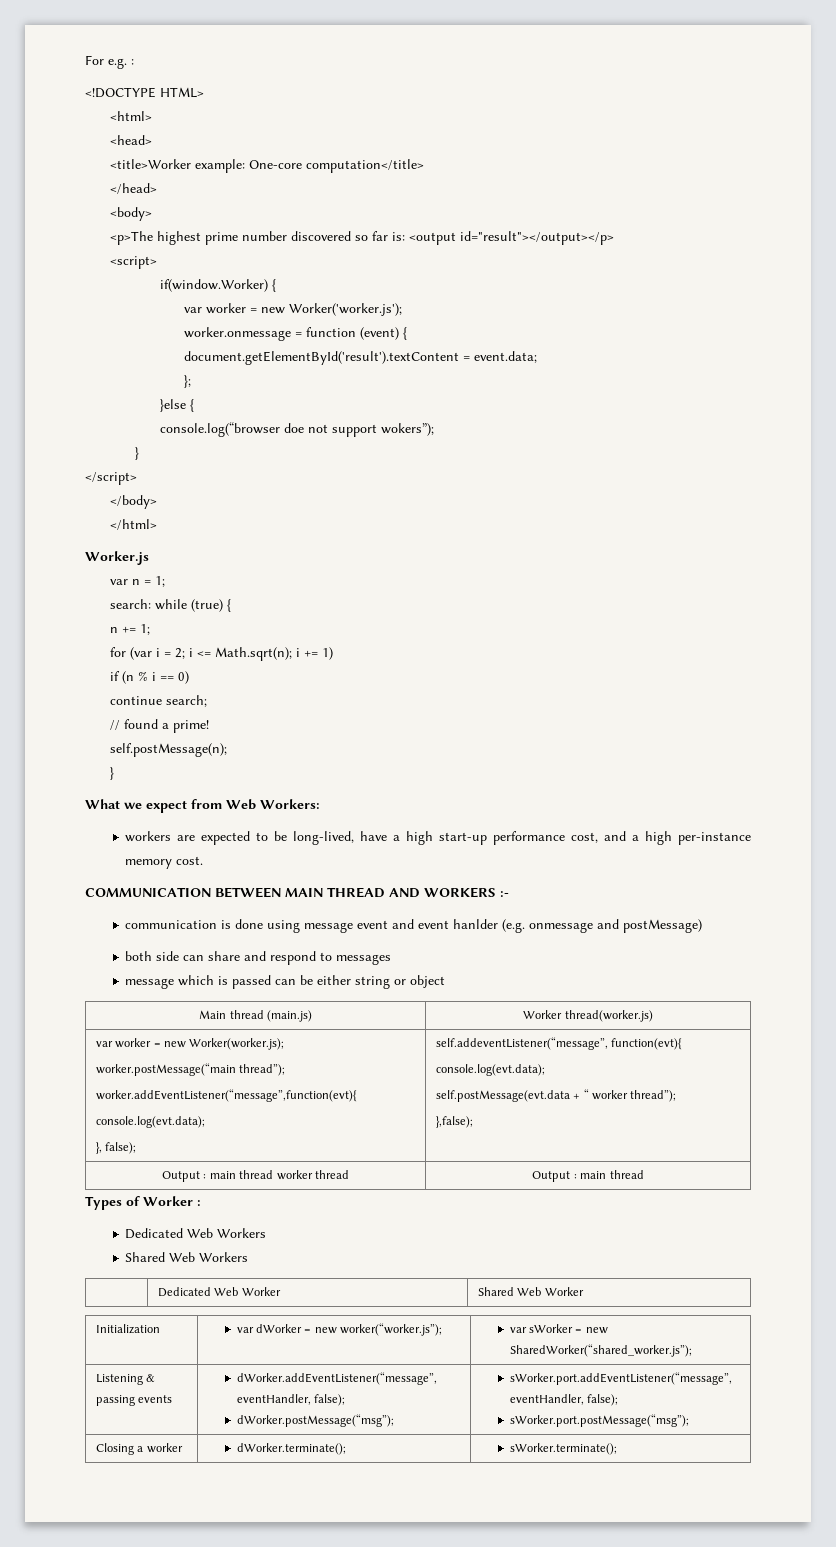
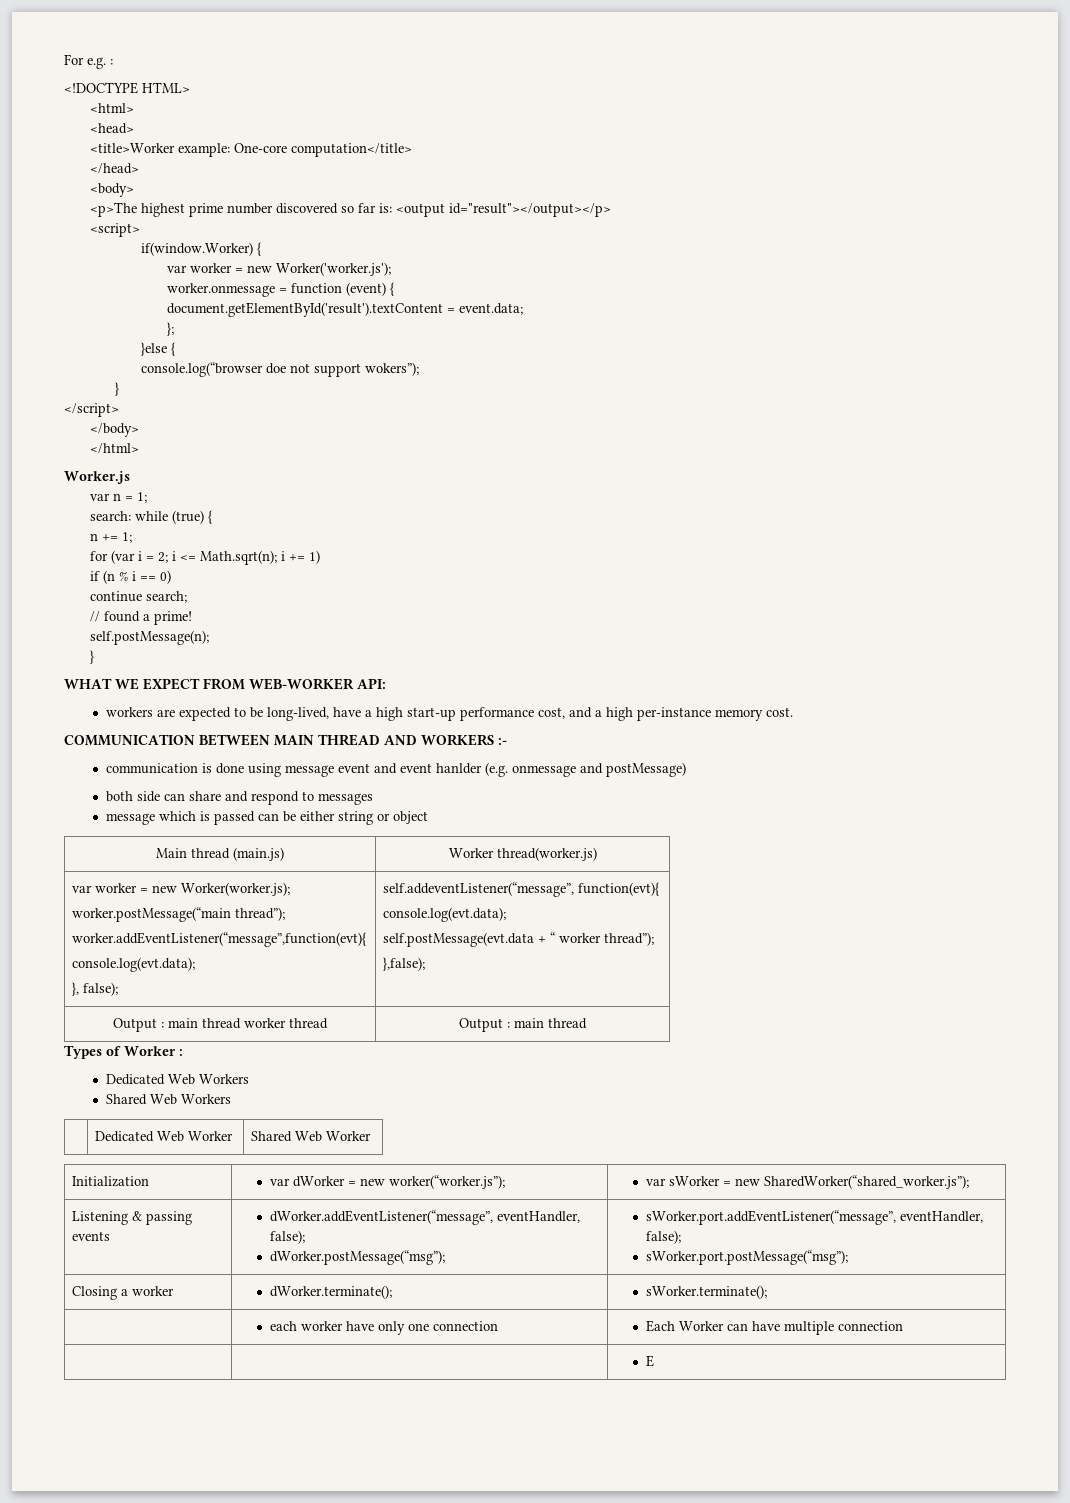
- What we expect from Web Workers:
+ WHAT WE EXPECT FROM WEB-WORKER API:
+ | each worker have only one connection | Each Worker can have multiple connection
+ | | E

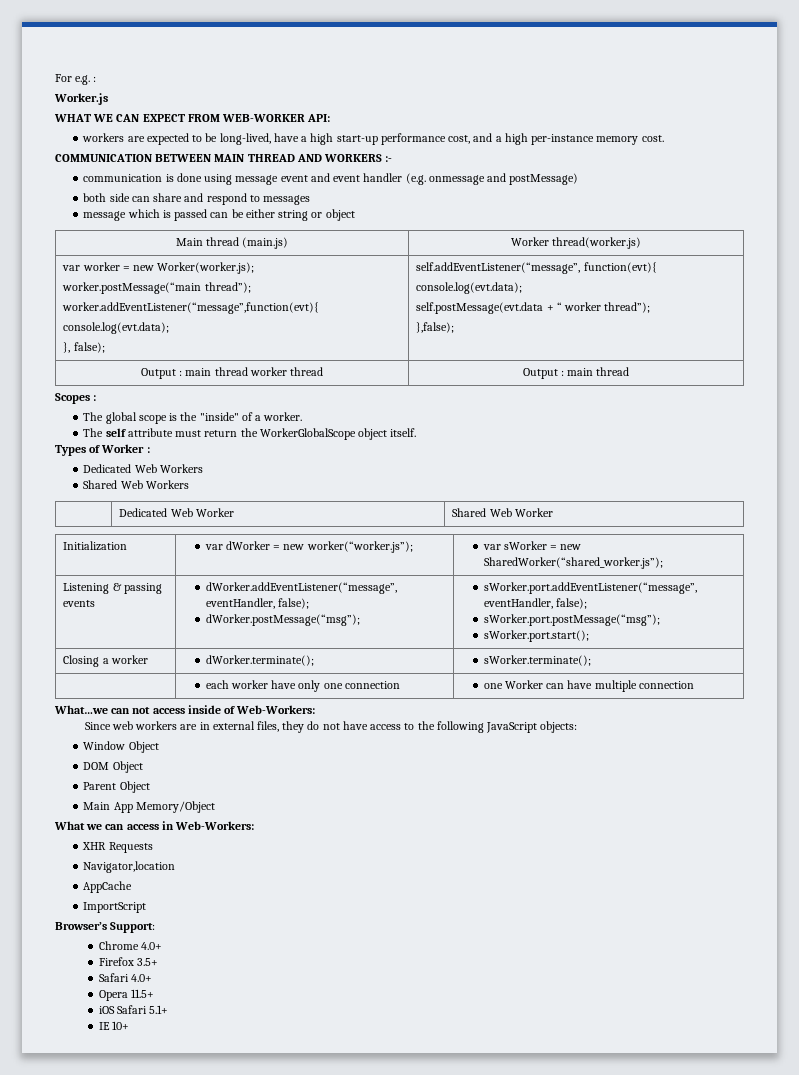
- <!DOCTYPE HTML>
- <html>
- <head>
- <title>Worker example: One-core computation</title>
- </head>
- <body>
- <p>The highest prime number discovered so far is: <output id="result"></output></p>
- <script>
- if(window.Worker) {
- var worker = new Worker('worker.js');
- worker.onmessage = function (event) {
- document.getElementById('result').textContent = event.data;
- };
- }else {
- console.log(“browser doe not support wokers”);
- }
- </script>
- </body>
- </html>
  Worker.js
- var n = 1;
- search: while (true) {
- n += 1;
- for (var i = 2; i <= Math.sqrt(n); i += 1)
- if (n % i == 0)
- continue search;
- // found a prime!
- self.postMessage(n);
- }
- WHAT WE EXPECT FROM WEB-WORKER API:
+ WHAT WE CAN EXPECT FROM WEB-WORKER API:
- communication is done using message event and event hanlder (e.g. onmessage and postMessage)
+ communication is done using message event and event handler (e.g. onmessage and postMessage)
  var worker = new Worker(worker.js);
  worker.postMessage(“main thread”);
  worker.addEventListener(“message”,function(evt){
  console.log(evt.data);
- }, false); | self.addeventListener(“message”, function(evt){
+ }, false); | self.addEventListener(“message”, function(evt){
+ Scopes :
+ The global scope is the "inside" of a worker.
+ The self attribute must return the WorkerGlobalScope object itself.
  Listening & passing events | dWorker.addEventListener(“message”, eventHandler, false);
  dWorker.postMessage(“msg”); | sWorker.port.addEventListener(“message”, eventHandler, false);
  sWorker.port.postMessage(“msg”);
+ sWorker.port.start();
- | each worker have only one connection | Each Worker can have multiple connection
+ | each worker have only one connection | one Worker can have multiple connection
- | | E
+ What…we can not access inside of Web-Workers:
+ Since web workers are in external files, they do not have access to the following JavaScript objects:
+ Window Object
+ DOM Object
+ Parent Object
+ Main App Memory/Object
+ What we can access in Web-Workers:
+ XHR Requests
+ Navigator,location
+ AppCache
+ ImportScript
+ Browser’s Support:
+ Chrome 4.0+
+ Firefox 3.5+
+ Safari 4.0+
+ Opera 11.5+
+ iOS Safari 5.1+
+ IE 10+

